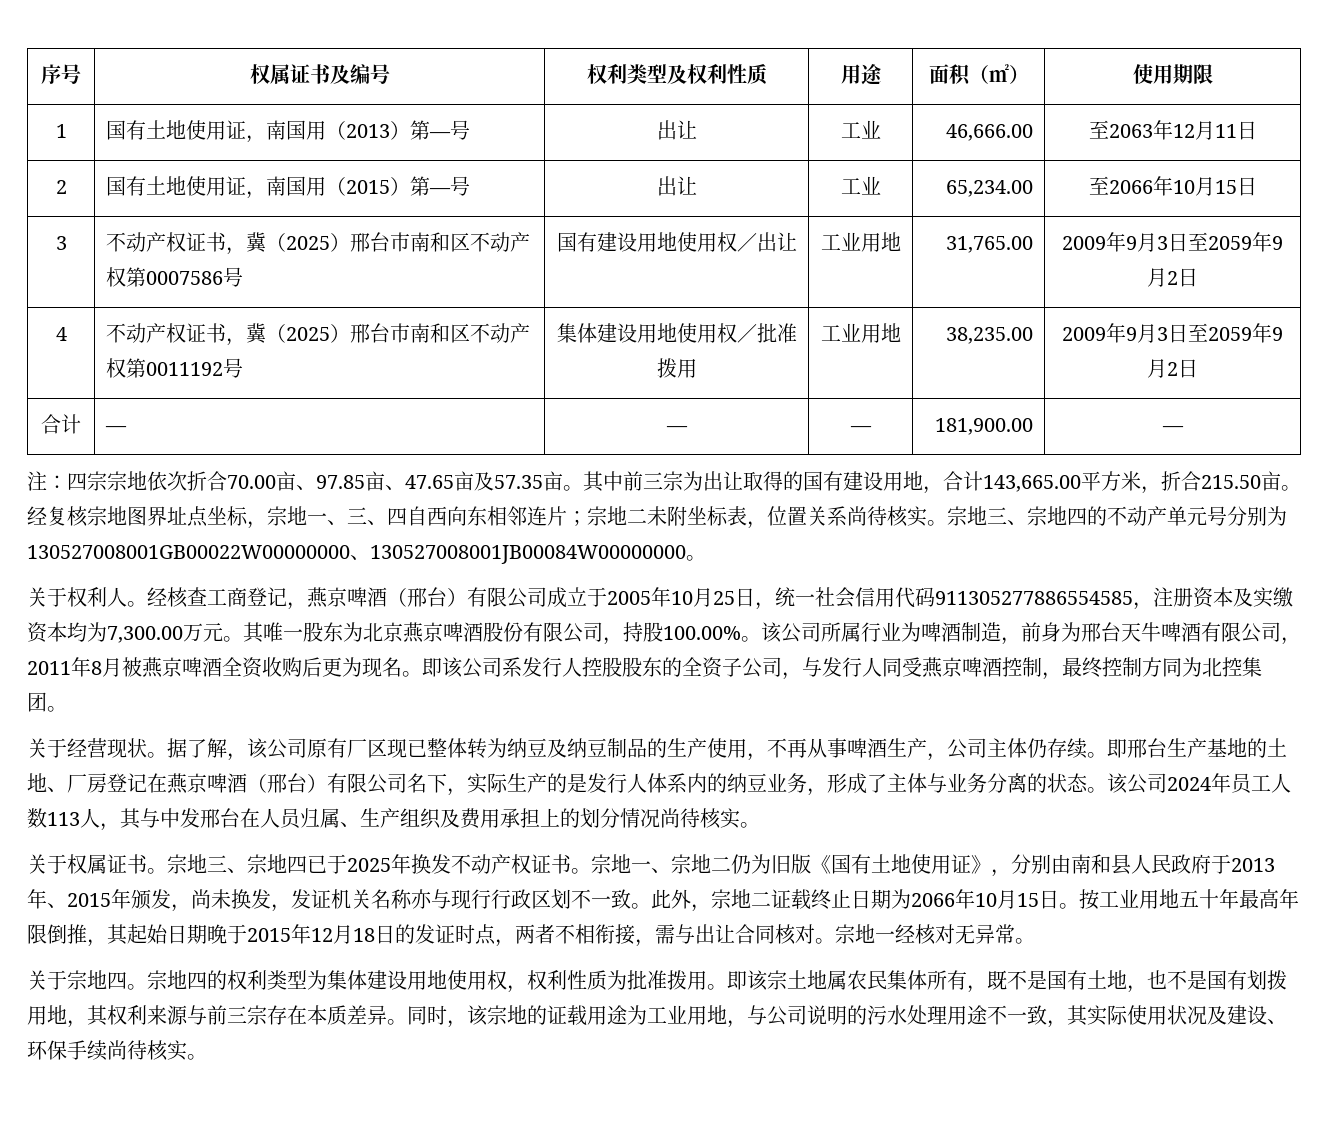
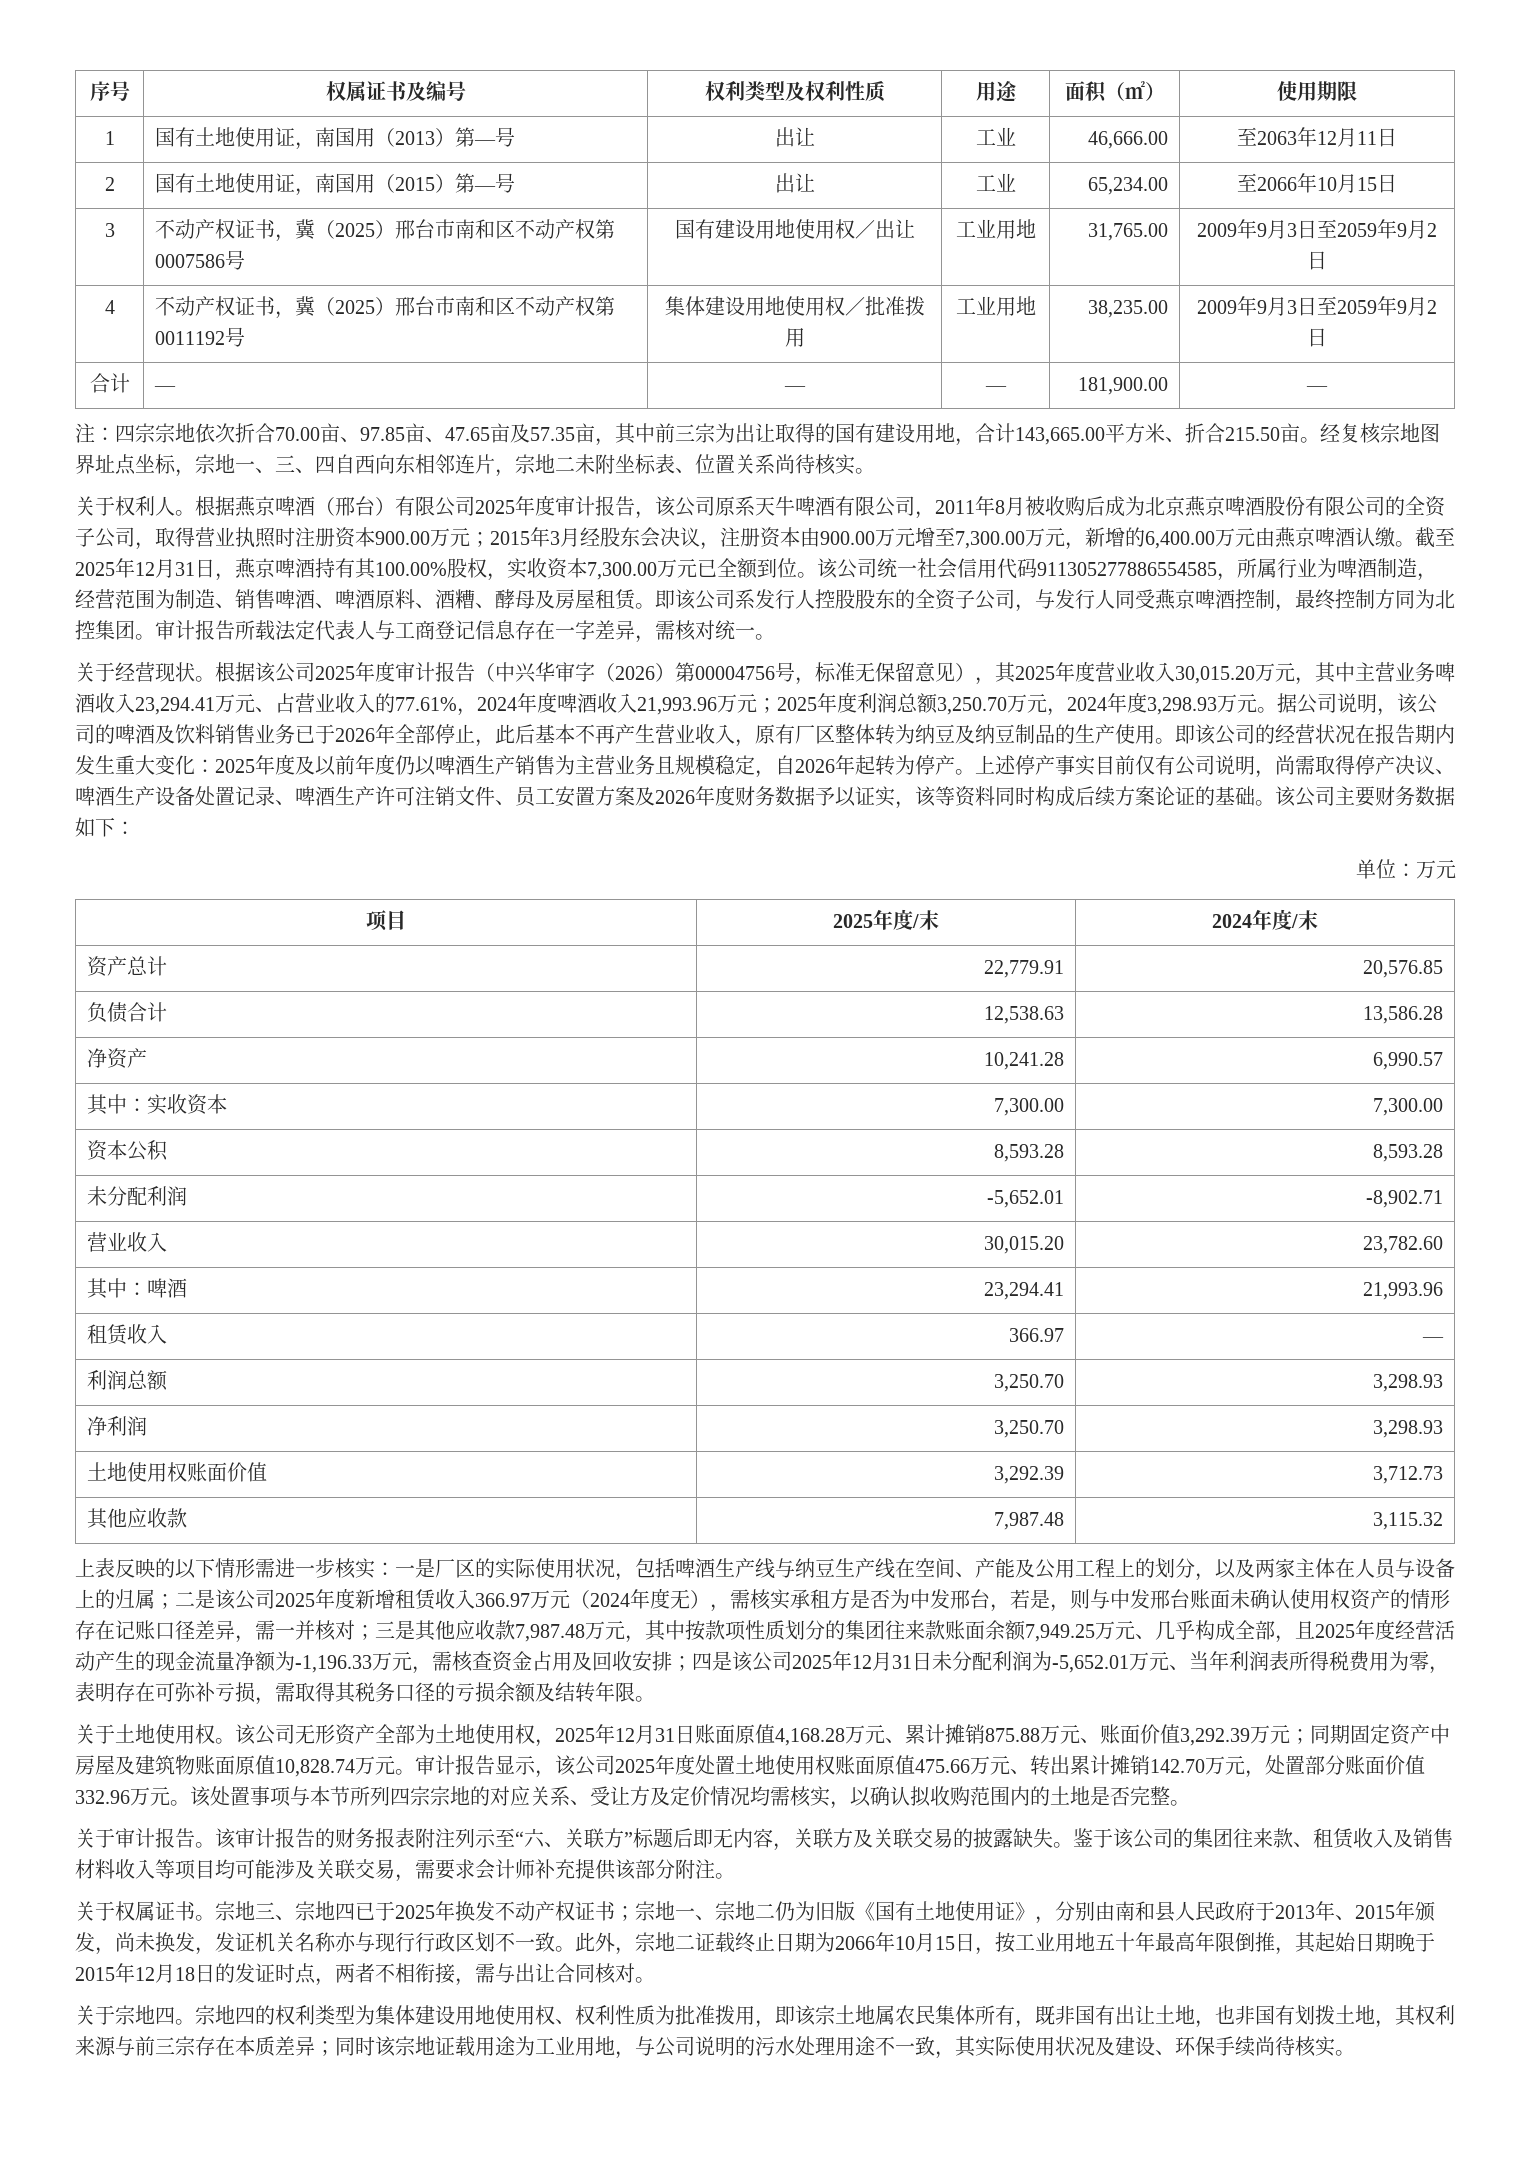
- 注：四宗宗地依次折合70.00亩、97.85亩、47.65亩及57.35亩。其中前三宗为出让取得的国有建设用地，合计143,665.00平方米，折合215.50亩。
+ 注：四宗宗地依次折合70.00亩、97.85亩、47.65亩及57.35亩，其中前三宗为出让取得的国有建设用地，合计143,665.00平方米、折合215.50亩。
- 经复核宗地图界址点坐标，宗地一、三、四自西向东相邻连片；宗地二未附坐标表，位置关系尚待核实。宗地三、宗地四的不动产单元号分别为130527008001GB00022W00000000、130527008001JB00084W00000000。
+ 经复核宗地图界址点坐标，宗地一、三、四自西向东相邻连片，宗地二未附坐标表、位置关系尚待核实。
- 经核查工商登记，燕京啤酒（邢台）有限公司成立于2005年10月25日，统一社会信用代码911305277886554585，注册资本及实缴资本均为7,300.00万元。其唯一股东为北京燕京啤酒股份有限公司，持股100.00%。该公司所属行业为啤酒制造，前身为邢台天牛啤酒有限公司，2011年8月被燕京啤酒全资收购后更为现名。
+ 根据燕京啤酒（邢台）有限公司2025年度审计报告，该公司原系天牛啤酒有限公司，2011年8月被收购后成为北京燕京啤酒股份有限公司的全资子公司，取得营业执照时注册资本900.00万元；2015年3月经股东会决议，注册资本由900.00万元增至7,300.00万元，新增的6,400.00万元由燕京啤酒认缴。截至2025年12月31日，燕京啤酒持有其100.00%股权，实收资本7,300.00万元已全额到位。该公司统一社会信用代码911305277886554585，所属行业为啤酒制造，经营范围为制造、销售啤酒、啤酒原料、酒糟、酵母及房屋租赁。
- 即该公司系发行人控股股东的全资子公司，与发行人同受燕京啤酒控制，最终控制方同为北控集团。
- 关于经营现状。据了解，该公司原有厂区现已整体转为纳豆及纳豆制品的生产使用，不再从事啤酒生产，公司主体仍存续。即邢台生产基地的土地、厂房登记在燕京啤酒（邢台）有限公司名下，实际生产的是发行人体系内的纳豆业务，形成了主体与业务分离的状态。该公司2024年员工人数113人，其与中发邢台在人员归属、生产组织及费用承担上的划分情况尚待核实。
+ 即该公司系发行人控股股东的全资子公司，与发行人同受燕京啤酒控制，最终控制方同为北控集团。审计报告所载法定代表人与工商登记信息存在一字差异，需核对统一。
+ 关于经营现状。根据该公司2025年度审计报告（中兴华审字（2026）第00004756号，标准无保留意见），其2025年度营业收入30,015.20万元，其中主营业务啤酒收入23,294.41万元、占营业收入的77.61%，2024年度啤酒收入21,993.96万元；2025年度利润总额3,250.70万元，2024年度3,298.93万元。据公司说明，该公司的啤酒及饮料销售业务已于2026年全部停止，此后基本不再产生营业收入，原有厂区整体转为纳豆及纳豆制品的生产使用。即该公司的经营状况在报告期内发生重大变化：2025年度及以前年度仍以啤酒生产销售为主营业务且规模稳定，自2026年起转为停产。上述停产事实目前仅有公司说明，尚需取得停产决议、啤酒生产设备处置记录、啤酒生产许可注销文件、员工安置方案及2026年度财务数据予以证实，该等资料同时构成后续方案论证的基础。该公司主要财务数据如下：
+ 单位：万元
+ 项目 | 2025年度/末 | 2024年度/末
+ 资产总计 | 22,779.91 | 20,576.85
+ 负债合计 | 12,538.63 | 13,586.28
+ 净资产 | 10,241.28 | 6,990.57
+ 其中：实收资本 | 7,300.00 | 7,300.00
+ 资本公积 | 8,593.28 | 8,593.28
+ 未分配利润 | -5,652.01 | -8,902.71
+ 营业收入 | 30,015.20 | 23,782.60
+ 其中：啤酒 | 23,294.41 | 21,993.96
+ 租赁收入 | 366.97 | —
+ 利润总额 | 3,250.70 | 3,298.93
+ 净利润 | 3,250.70 | 3,298.93
+ 土地使用权账面价值 | 3,292.39 | 3,712.73
+ 其他应收款 | 7,987.48 | 3,115.32
+ 上表反映的以下情形需进一步核实：一是厂区的实际使用状况，包括啤酒生产线与纳豆生产线在空间、产能及公用工程上的划分，以及两家主体在人员与设备上的归属；二是该公司2025年度新增租赁收入366.97万元（2024年度无），需核实承租方是否为中发邢台，若是，则与中发邢台账面未确认使用权资产的情形存在记账口径差异，需一并核对；三是其他应收款7,987.48万元，其中按款项性质划分的集团往来款账面余额7,949.25万元、几乎构成全部，且2025年度经营活动产生的现金流量净额为-1,196.33万元，需核查资金占用及回收安排；四是该公司2025年12月31日未分配利润为-5,652.01万元、当年利润表所得税费用为零，表明存在可弥补亏损，需取得其税务口径的亏损余额及结转年限。
+ 关于土地使用权。该公司无形资产全部为土地使用权，2025年12月31日账面原值4,168.28万元、累计摊销875.88万元、账面价值3,292.39万元；同期固定资产中房屋及建筑物账面原值10,828.74万元。审计报告显示，该公司2025年度处置土地使用权账面原值475.66万元、转出累计摊销142.70万元，处置部分账面价值332.96万元。该处置事项与本节所列四宗宗地的对应关系、受让方及定价情况均需核实，以确认拟收购范围内的土地是否完整。
+ 关于审计报告。该审计报告的财务报表附注列示至“六、关联方”标题后即无内容，关联方及关联交易的披露缺失。鉴于该公司的集团往来款、租赁收入及销售材料收入等项目均可能涉及关联交易，需要求会计师补充提供该部分附注。
- 宗地三、宗地四已于2025年换发不动产权证书。宗地一、宗地二仍为旧版《国有土地使用证》，分别由南和县人民政府于2013年、2015年颁发，尚未换发，发证机关名称亦与现行行政区划不一致。
+ 宗地三、宗地四已于2025年换发不动产权证书；宗地一、宗地二仍为旧版《国有土地使用证》，分别由南和县人民政府于2013年、2015年颁发，尚未换发，发证机关名称亦与现行行政区划不一致。
- 此外，宗地二证载终止日期为2066年10月15日。按工业用地五十年最高年限倒推，其起始日期晚于2015年12月18日的发证时点，两者不相衔接，需与出让合同核对。宗地一经核对无异常。
+ 此外，宗地二证载终止日期为2066年10月15日，按工业用地五十年最高年限倒推，其起始日期晚于2015年12月18日的发证时点，两者不相衔接，需与出让合同核对。
- 宗地四的权利类型为集体建设用地使用权，权利性质为批准拨用。即该宗土地属农民集体所有，既不是国有土地，也不是国有划拨用地，其权利来源与前三宗存在本质差异。同时，该宗地的证载用途为工业用地，与公司说明的污水处理用途不一致，其实际使用状况及建设、环保手续尚待核实。
+ 宗地四的权利类型为集体建设用地使用权、权利性质为批准拨用，即该宗土地属农民集体所有，既非国有出让土地，也非国有划拨土地，其权利来源与前三宗存在本质差异；同时该宗地证载用途为工业用地，与公司说明的污水处理用途不一致，其实际使用状况及建设、环保手续尚待核实。

